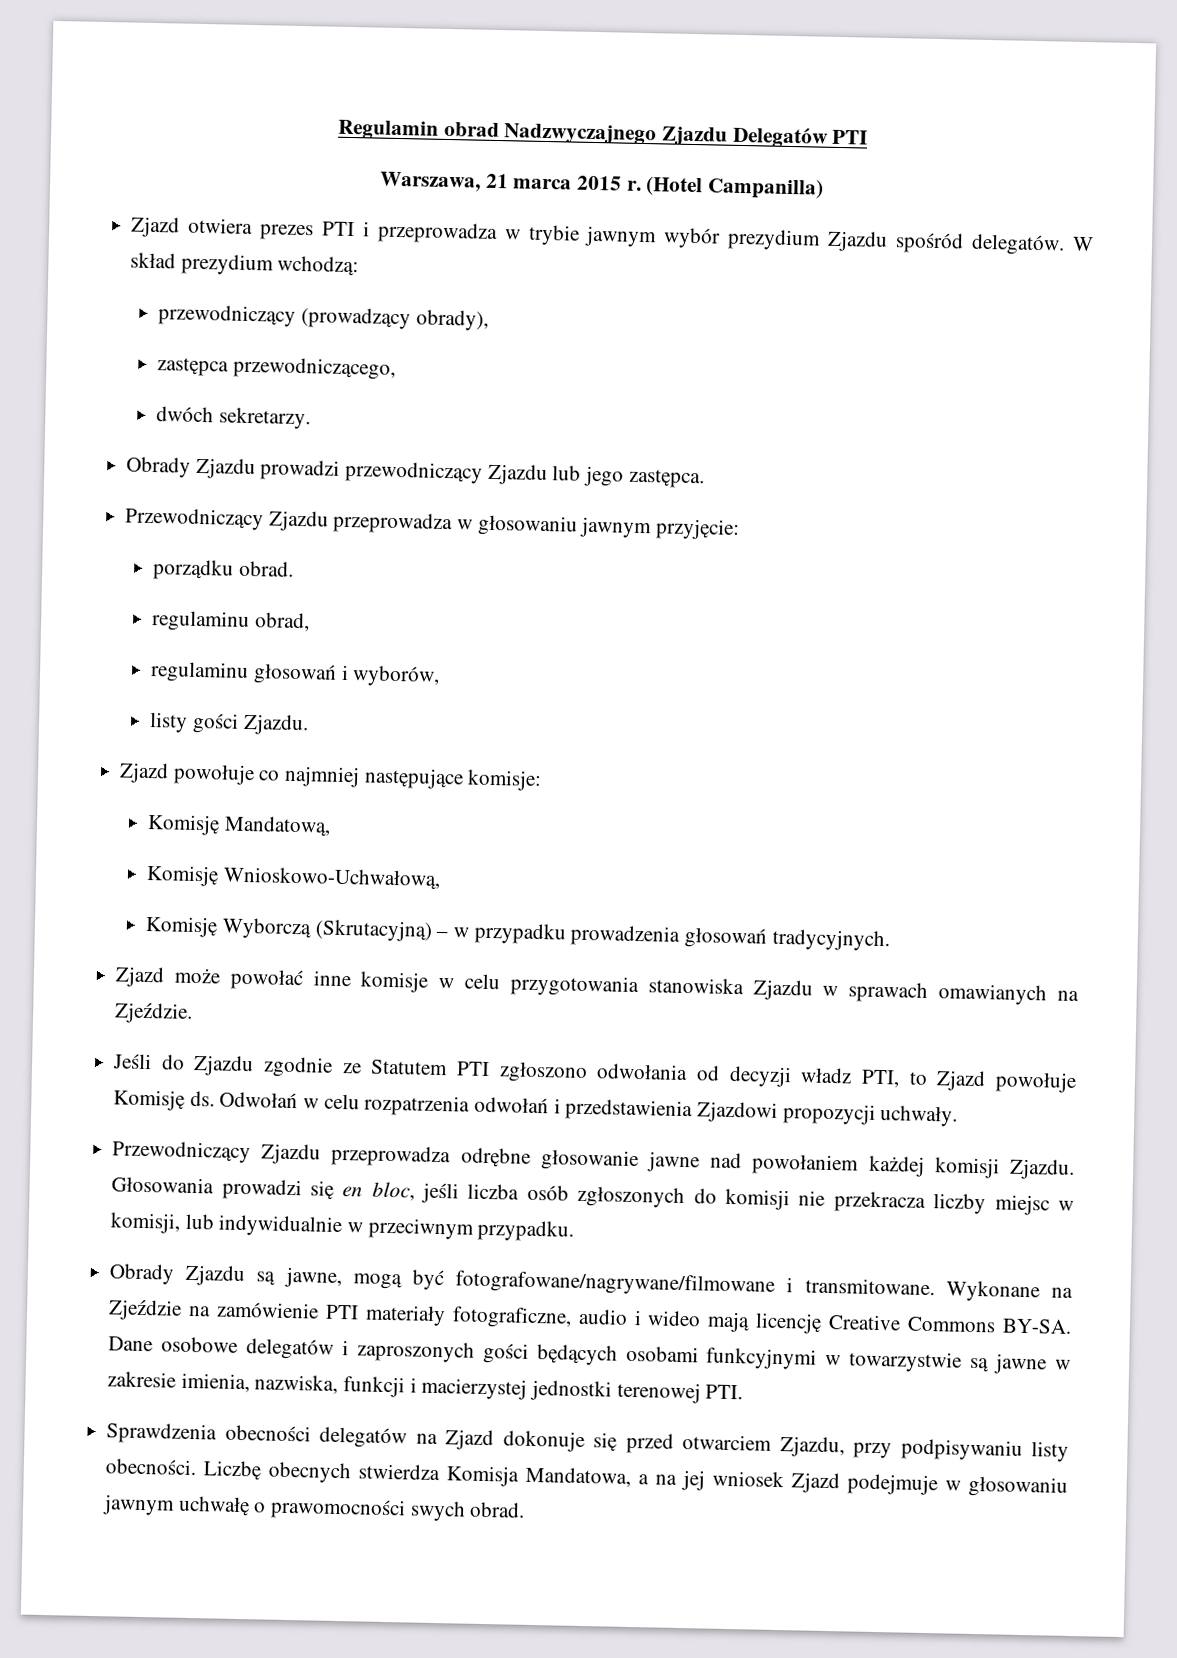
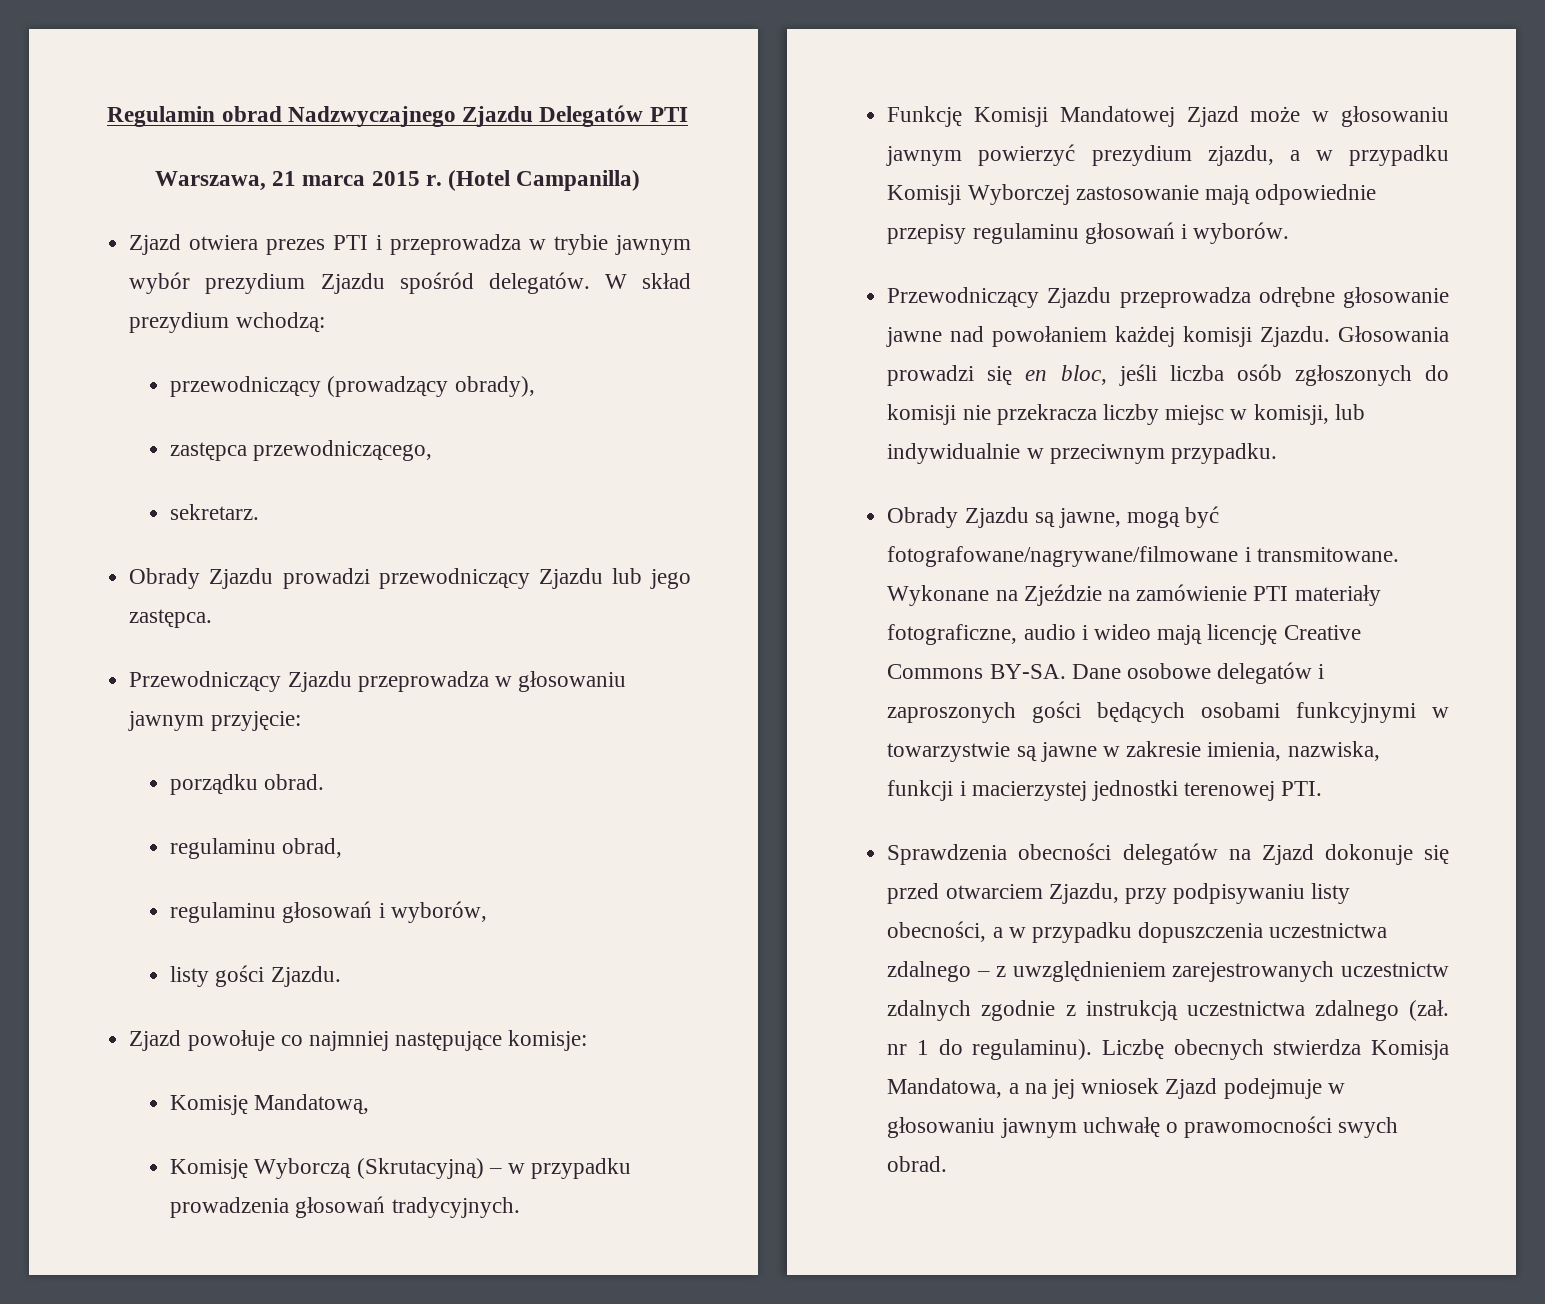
- dwóch sekretarzy.
+ sekretarz.
- Komisję Wnioskowo-Uchwałową,
- Zjazd może powołać inne komisje w celu przygotowania stanowiska Zjazdu w sprawach omawianych na Zjeździe.
- Jeśli do Zjazdu zgodnie ze Statutem PTI zgłoszono odwołania od decyzji władz PTI, to Zjazd powołuje Komisję ds. Odwołań w celu rozpatrzenia odwołań i przedstawienia Zjazdowi propozycji uchwały.
+ Funkcję Komisji Mandatowej Zjazd może w głosowaniu jawnym powierzyć prezydium zjazdu, a w przypadku Komisji Wyborczej zastosowanie mają odpowiednie przepisy regulaminu głosowań i wyborów.
- Sprawdzenia obecności delegatów na Zjazd dokonuje się przed otwarciem Zjazdu, przy podpisywaniu listy obecności.
+ Sprawdzenia obecności delegatów na Zjazd dokonuje się przed otwarciem Zjazdu, przy podpisywaniu listy obecności, a w przypadku dopuszczenia uczestnictwa zdalnego – z uwzględnieniem zarejestrowanych uczestnictw zdalnych zgodnie z instrukcją uczestnictwa zdalnego (zał. nr 1 do regulaminu).

